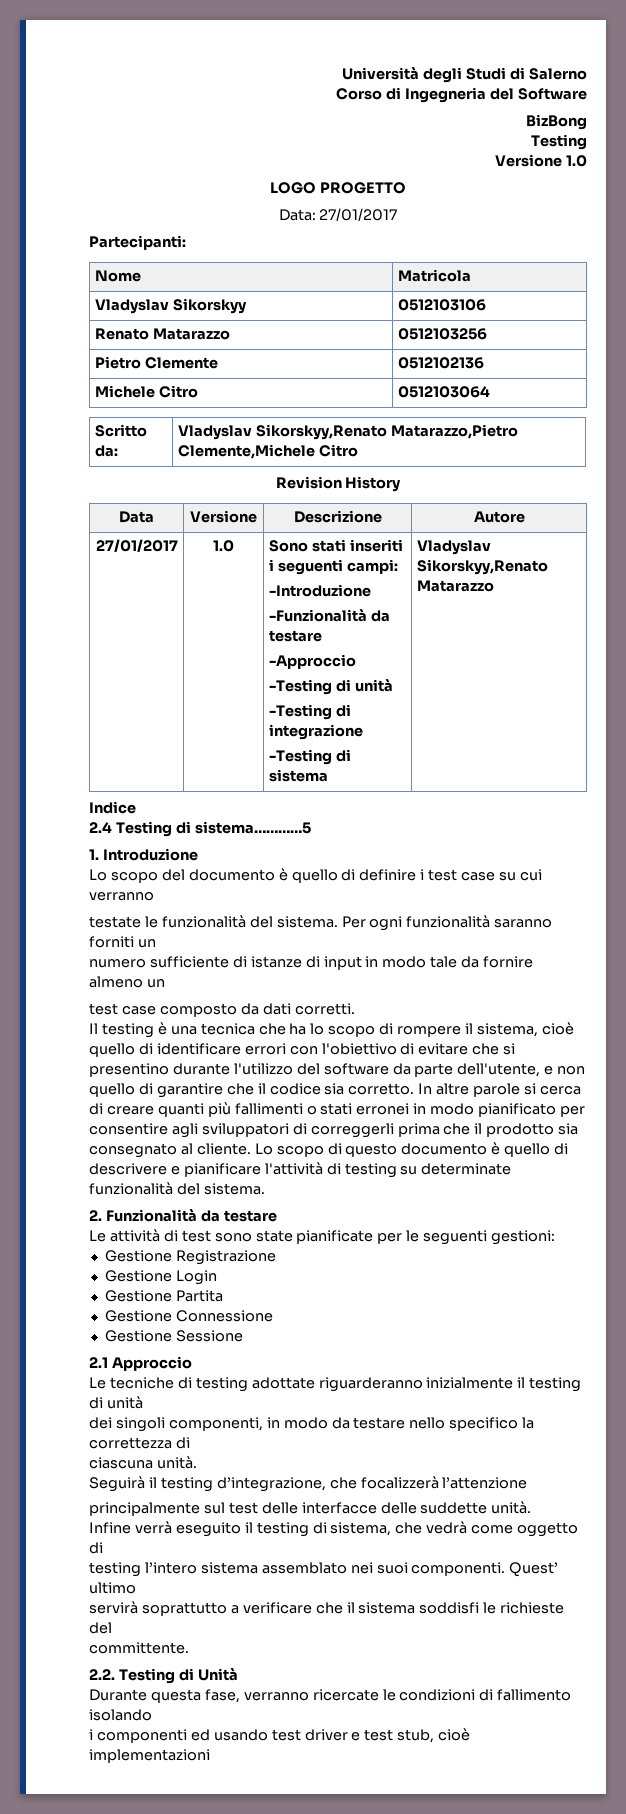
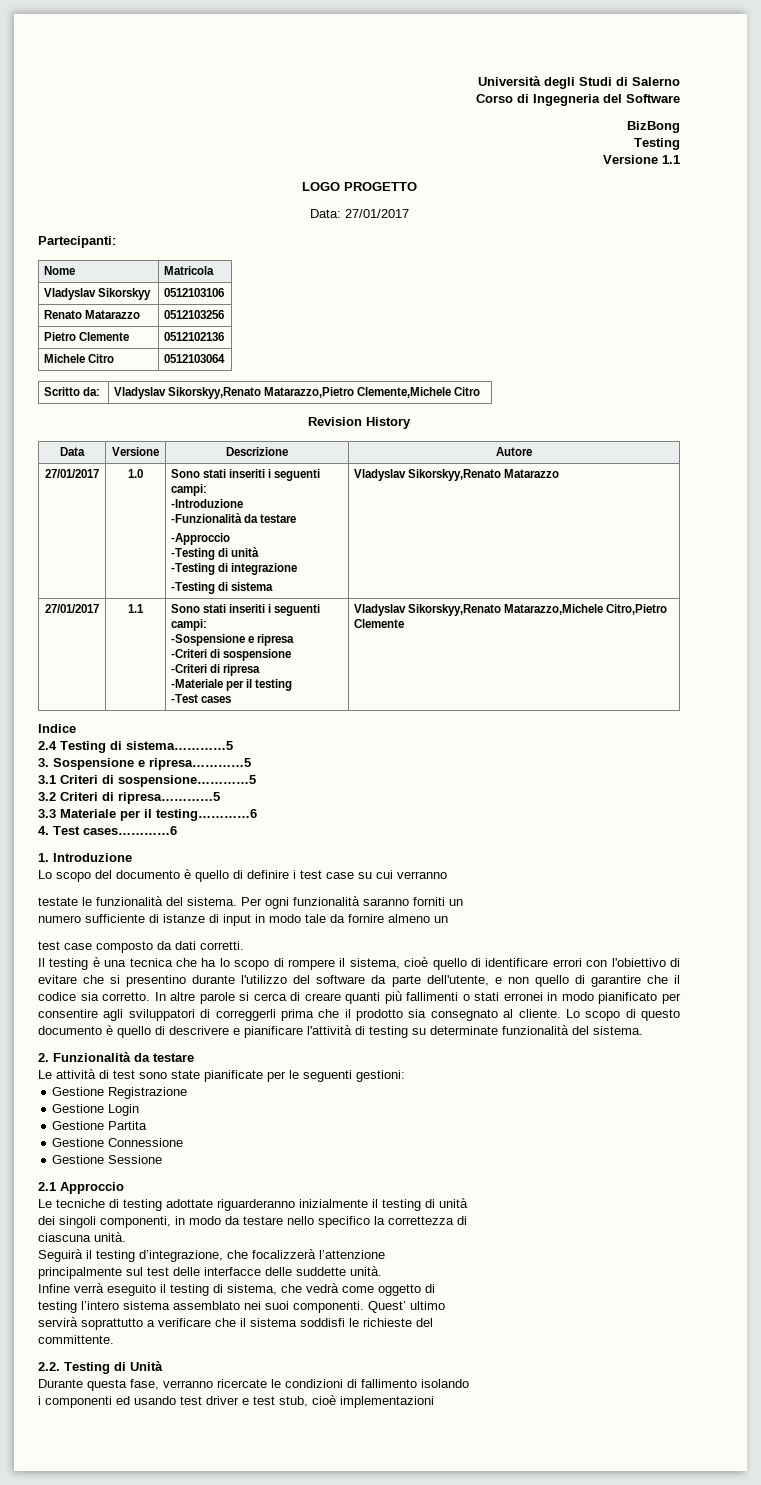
- Versione 1.0
+ Versione 1.1
+ 27/01/2017 | 1.1 | Sono stati inseriti i seguenti campi:
+ -Sospensione e ripresa
+ -Criteri di sospensione
+ -Criteri di ripresa
+ -Materiale per il testing
+ -Test cases | Vladyslav Sikorskyy,Renato Matarazzo,Michele Citro,Pietro Clemente
+ 3. Sospensione e ripresa…………5
+ 3.1 Criteri di sospensione…………5
+ 3.2 Criteri di ripresa…………5
+ 3.3 Materiale per il testing…………6
+ 4. Test cases…………6

